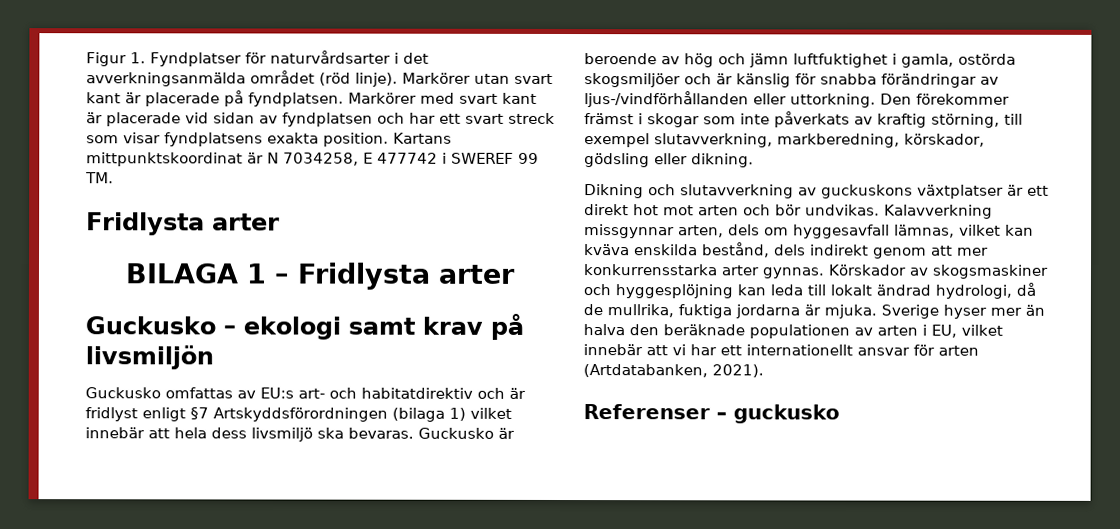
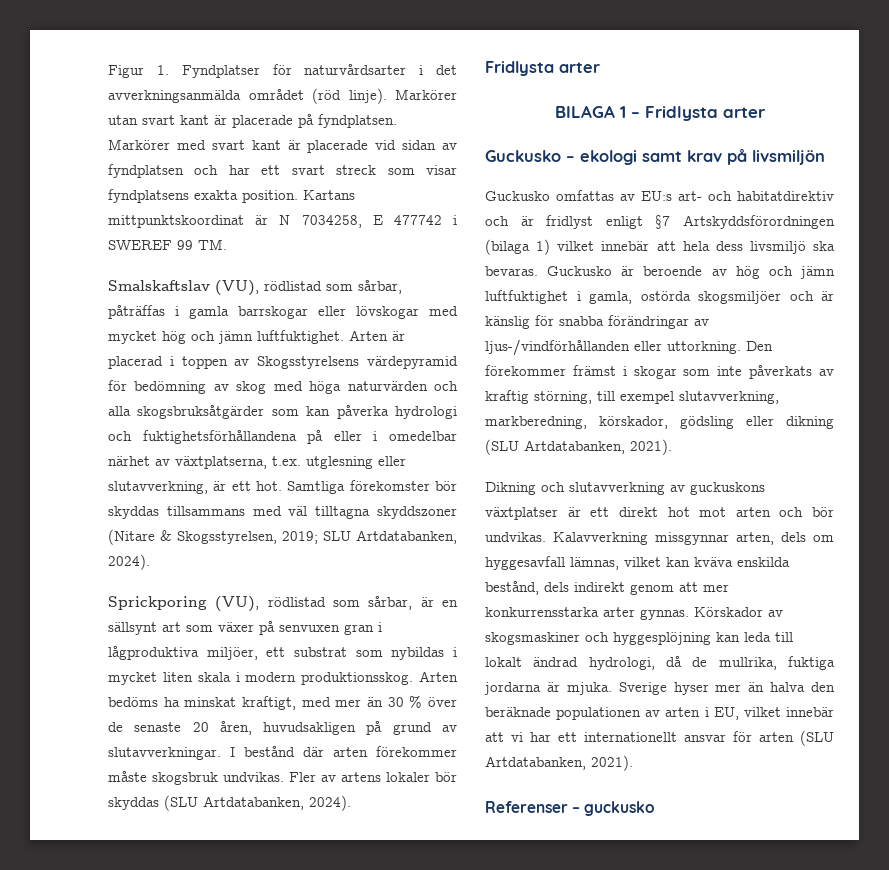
+ Smalskaftslav (VU), rödlistad som sårbar, påträffas i gamla barrskogar eller lövskogar med mycket hög och jämn luftfuktighet. Arten är placerad i toppen av Skogsstyrelsens värdepyramid för bedömning av skog med höga naturvärden och alla skogsbruksåtgärder som kan påverka hydrologi och fuktighetsförhållandena på eller i omedelbar närhet av växtplatserna, t.ex. utglesning eller slutavverkning, är ett hot. Samtliga förekomster bör skyddas tillsammans med väl tilltagna skyddszoner (Nitare & Skogsstyrelsen, 2019; SLU Artdatabanken, 2024).
+ Sprickporing (VU), rödlistad som sårbar, är en sällsynt art som växer på senvuxen gran i lågproduktiva miljöer, ett substrat som nybildas i mycket liten skala i modern produktionsskog. Arten bedöms ha minskat kraftigt, med mer än 30 % över de senaste 20 åren, huvudsakligen på grund av slutavverkningar. I bestånd där arten förekommer måste skogsbruk undvikas. Fler av artens lokaler bör skyddas (SLU Artdatabanken, 2024).
- Den förekommer främst i skogar som inte påverkats av kraftig störning, till exempel slutavverkning, markberedning, körskador, gödsling eller dikning.
+ Den förekommer främst i skogar som inte påverkats av kraftig störning, till exempel slutavverkning, markberedning, körskador, gödsling eller dikning (SLU Artdatabanken, 2021).
- Sverige hyser mer än halva den beräknade populationen av arten i EU, vilket innebär att vi har ett internationellt ansvar för arten (Artdatabanken, 2021).
+ Sverige hyser mer än halva den beräknade populationen av arten i EU, vilket innebär att vi har ett internationellt ansvar för arten (SLU Artdatabanken, 2021).

